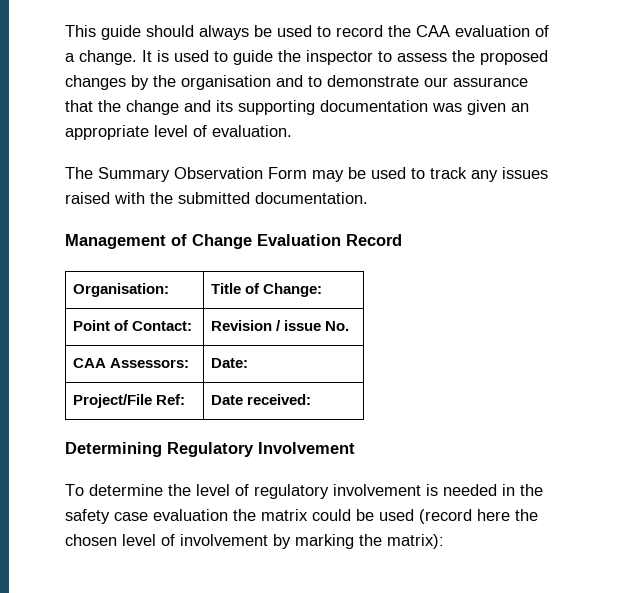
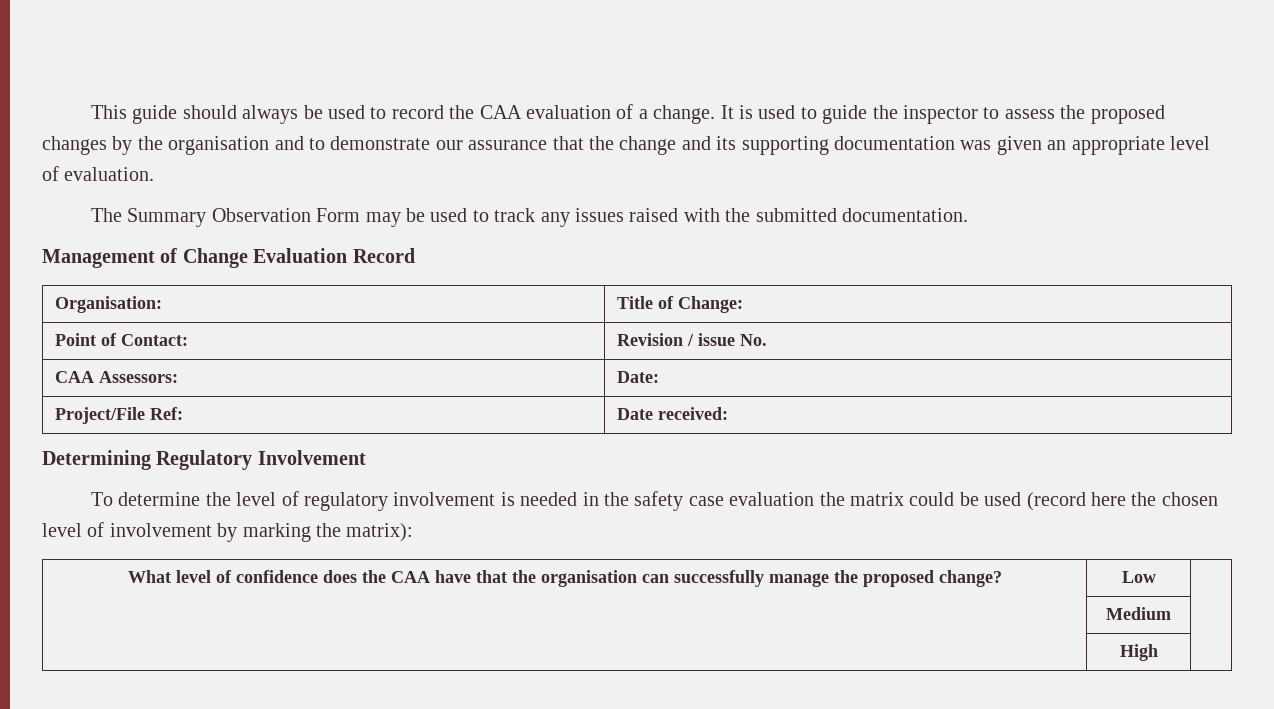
+ What level of confidence does the CAA have that the organisation can successfully manage the proposed change? | Low |
+ | Medium |
+ | High |

